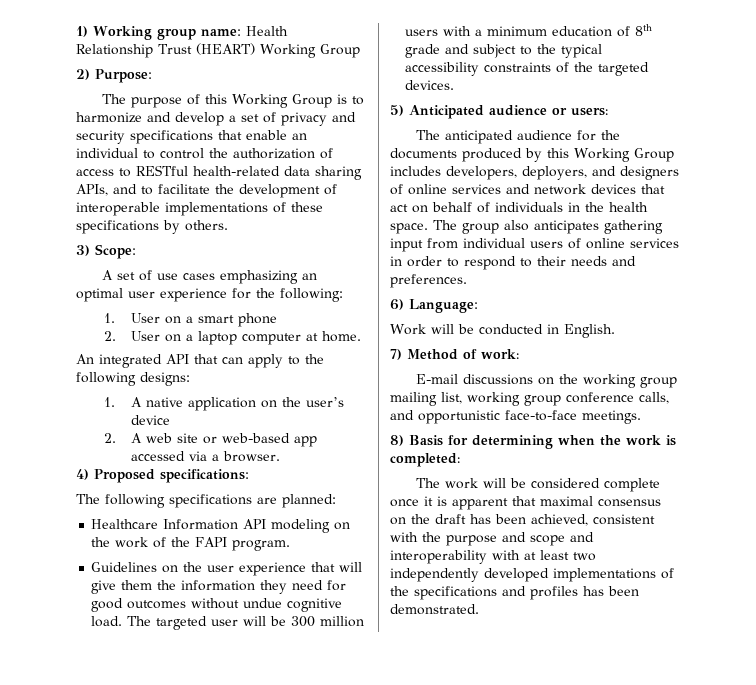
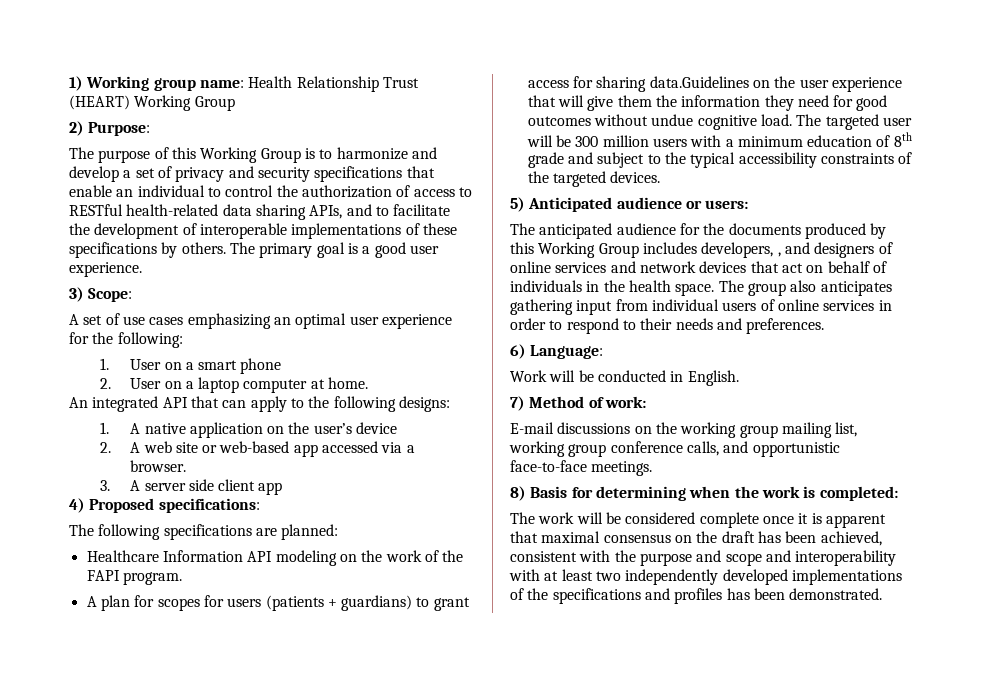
+ The primary goal is a good user experience.
+ 3. A server side client app
- Guidelines on the user experience that will give them the information they need for good outcomes without undue cognitive load.
+ A plan for scopes for users (patients + guardians) to grant access for sharing data.Guidelines on the user experience that will give them the information they need for good outcomes without undue cognitive load.
- The anticipated audience for the documents produced by this Working Group includes developers, deployers, and designers of online services and network devices that act on behalf of individuals in the health space.
+ The anticipated audience for the documents produced by this Working Group includes developers, , and designers of online services and network devices that act on behalf of individuals in the health space.

